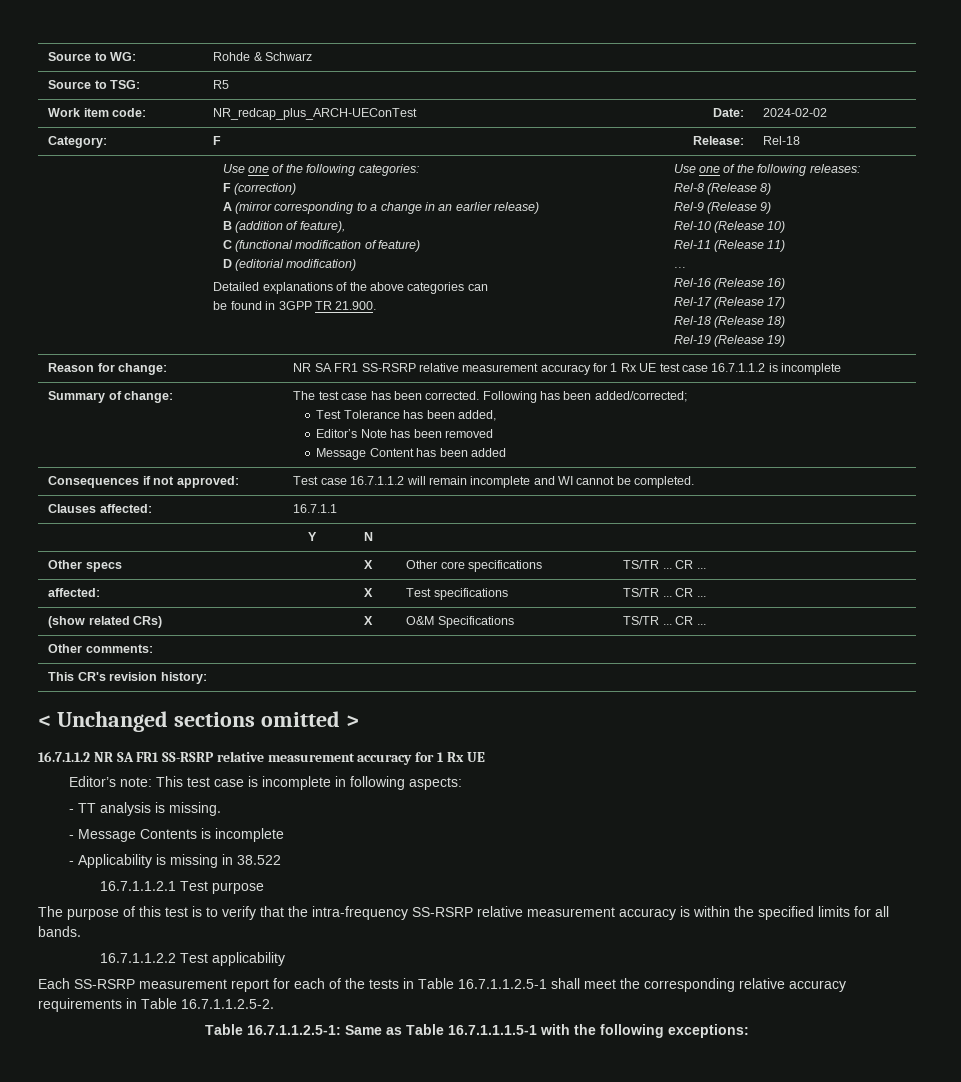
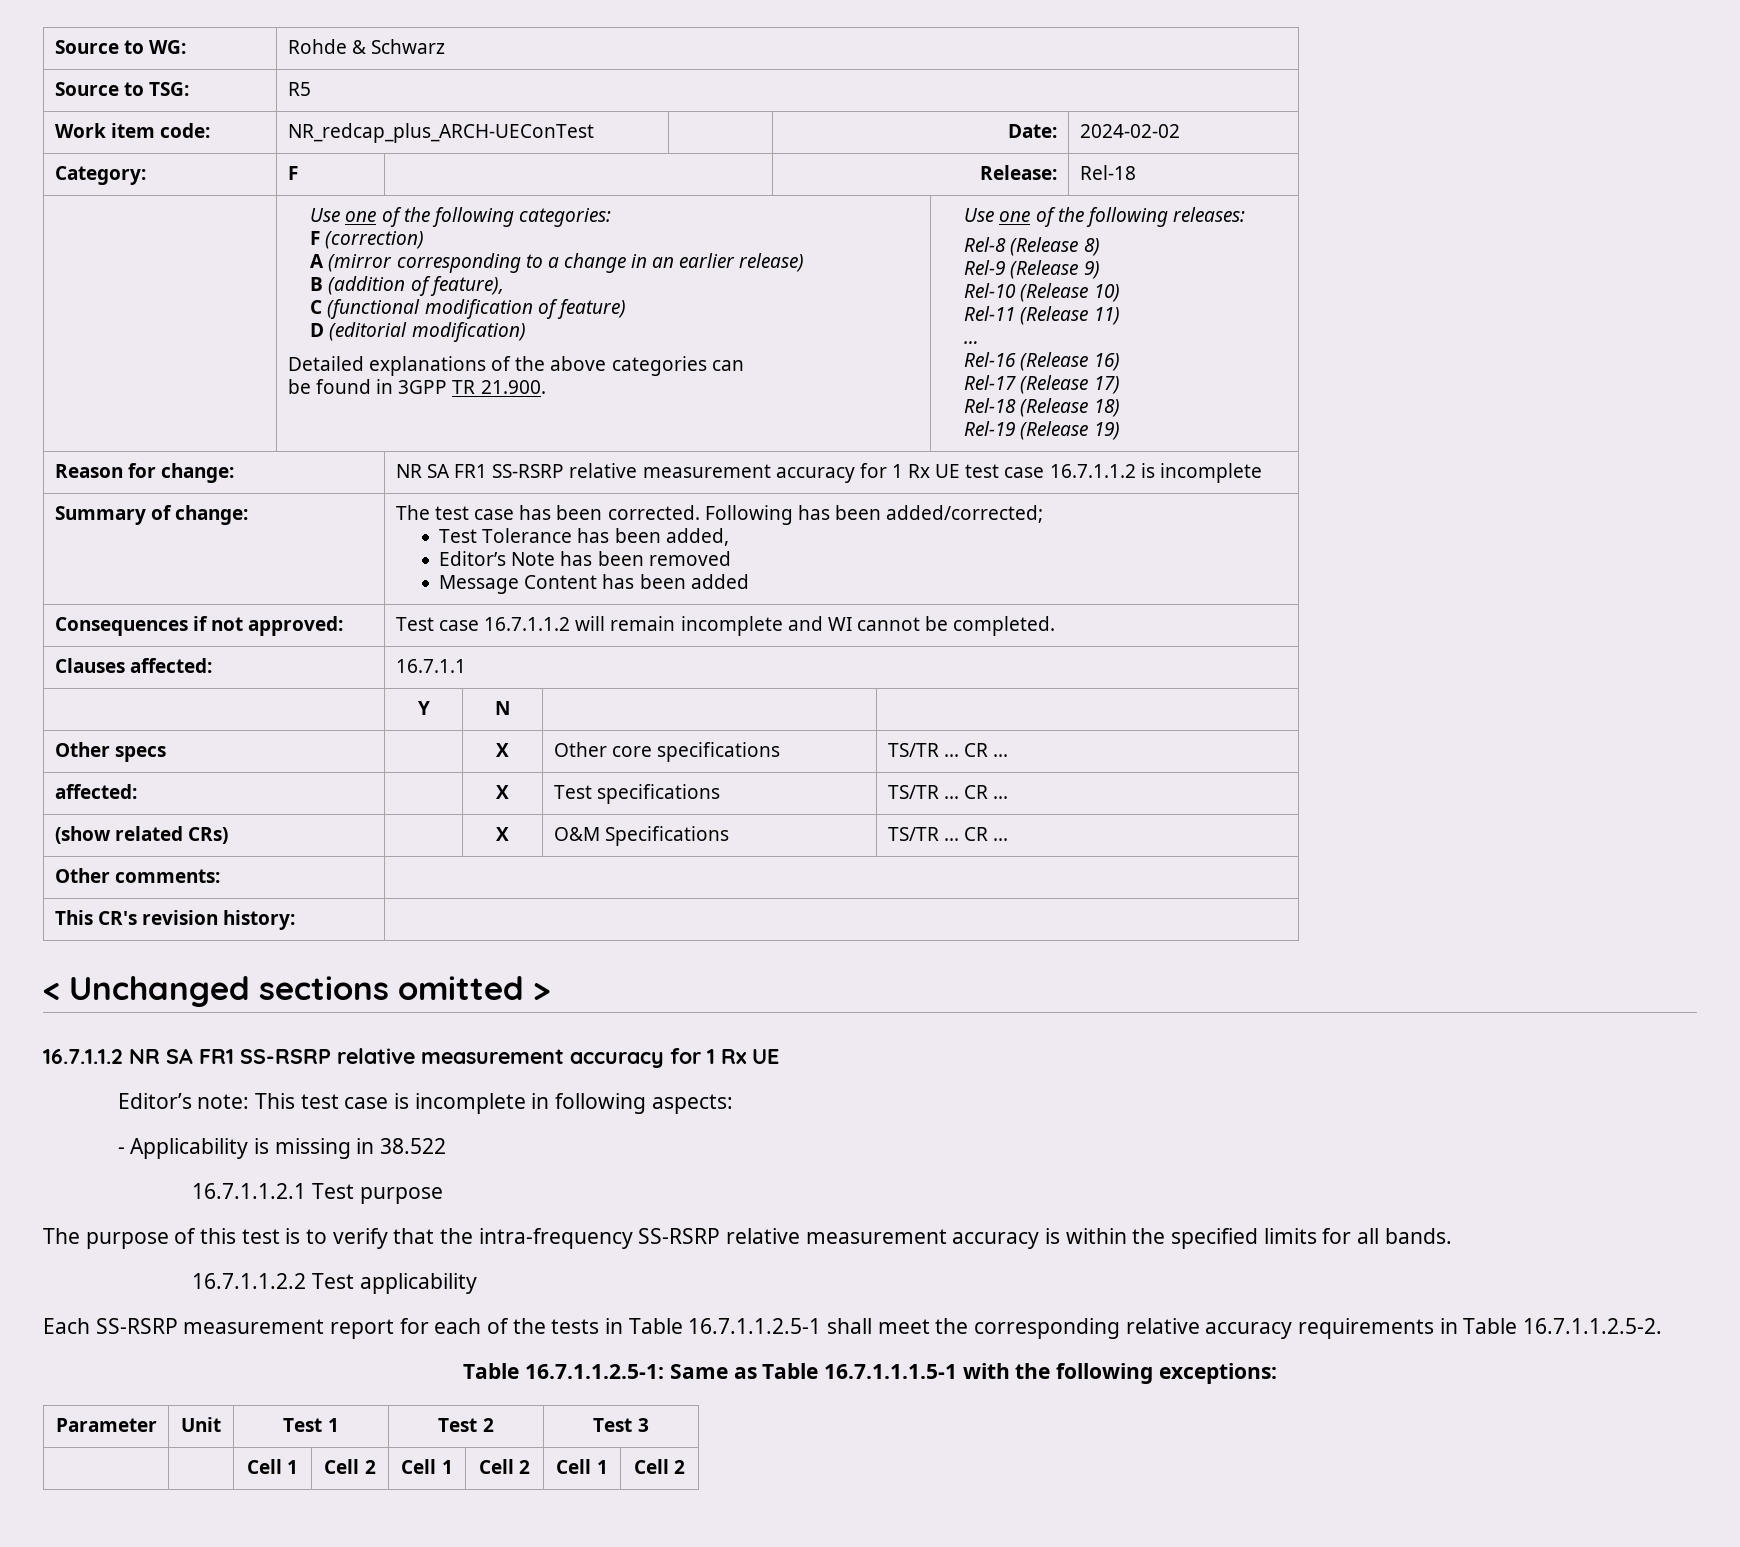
- - TT analysis is missing.
- - Message Contents is incomplete
+ Parameter | Unit | Test 1 | Test 2 | Test 3
+ | | Cell 1 | Cell 2 | Cell 1 | Cell 2 | Cell 1 | Cell 2

